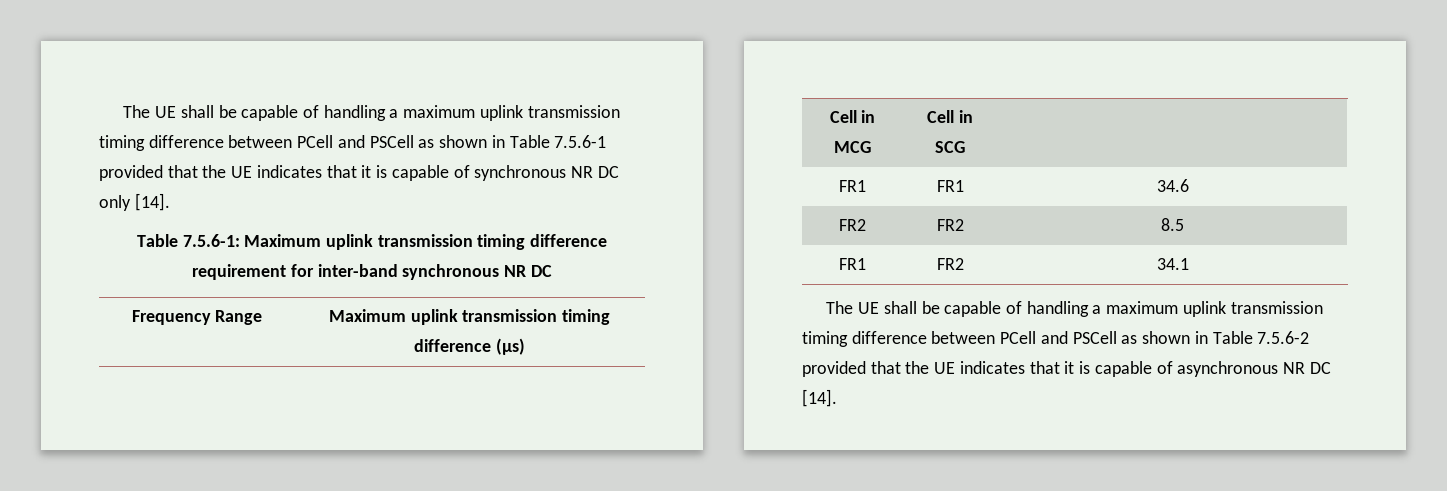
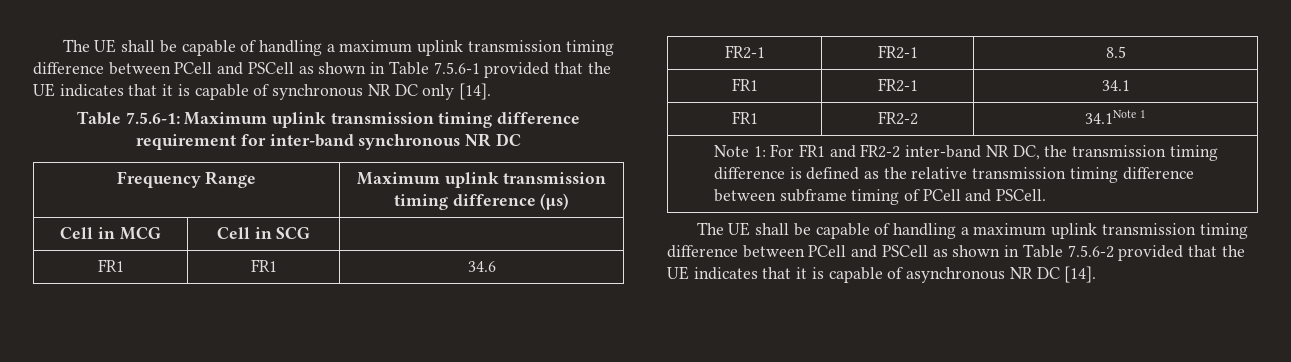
- FR2 | FR2 | 8.5
+ FR2-1 | FR2-1 | 8.5
- FR1 | FR2 | 34.1
+ FR1 | FR2-1 | 34.1
+ FR1 | FR2-2 | 34.1Note 1
+ Note 1: For FR1 and FR2-2 inter-band NR DC, the transmission timing difference is defined as the relative transmission timing difference between subframe timing of PCell and PSCell.

